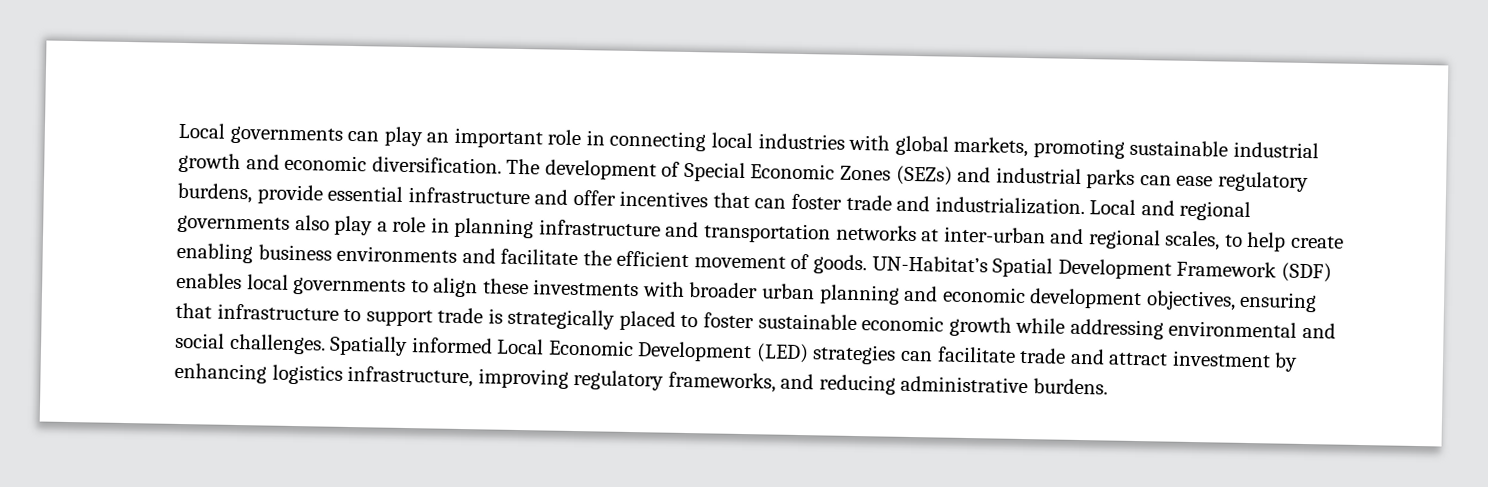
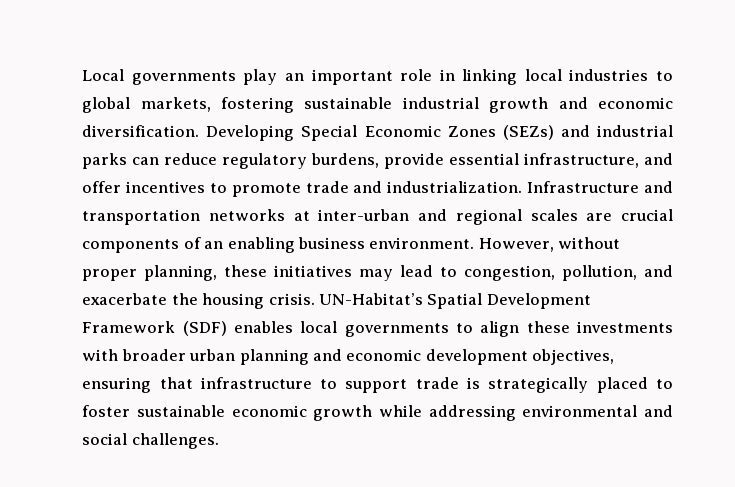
- Local governments can play an important role in connecting local industries with global markets, promoting sustainable industrial growth and economic diversification.
+ Local governments play an important role in linking local industries to global markets, fostering sustainable industrial growth and economic diversification.
- The development of Special Economic Zones (SEZs) and industrial parks can ease regulatory burdens, provide essential infrastructure and offer incentives that can foster trade and industrialization. Local and regional governments also play a role in planning infrastructure and transportation networks at inter-urban and regional scales, to help create enabling business environments and facilitate the efficient movement of goods.
+ Developing Special Economic Zones (SEZs) and industrial parks can reduce regulatory burdens, provide essential infrastructure, and offer incentives to promote trade and industrialization. Infrastructure and transportation networks at inter-urban and regional scales are crucial components of an enabling business environment. However, without proper planning, these initiatives may lead to congestion, pollution, and exacerbate the housing crisis.
- Spatially informed Local Economic Development (LED) strategies can facilitate trade and attract investment by enhancing logistics infrastructure, improving regulatory frameworks, and reducing administrative burdens.

